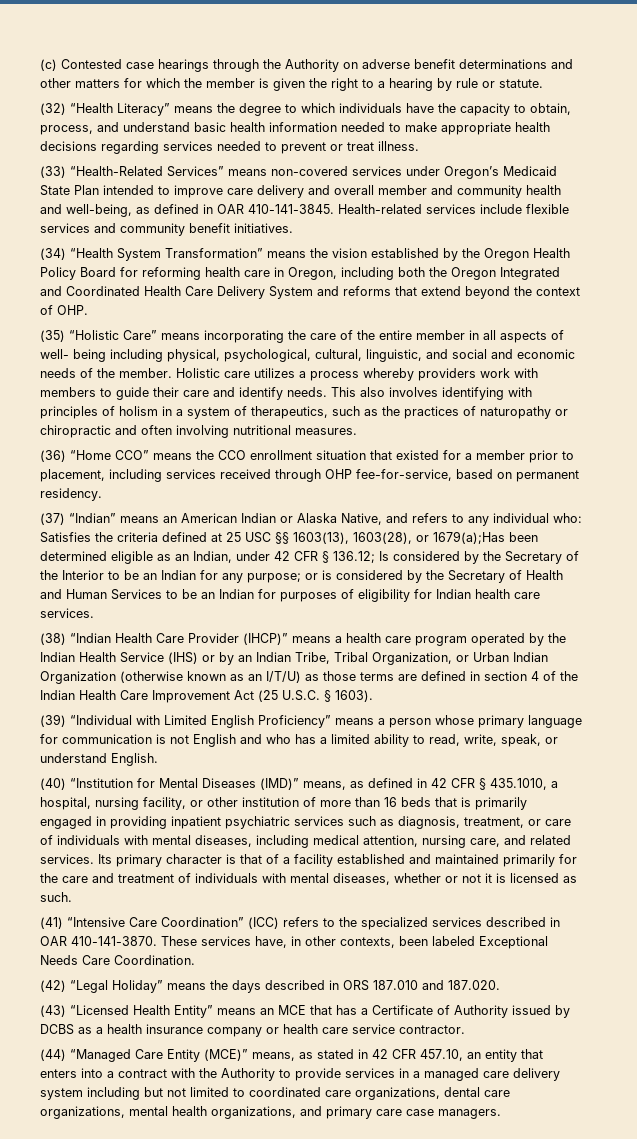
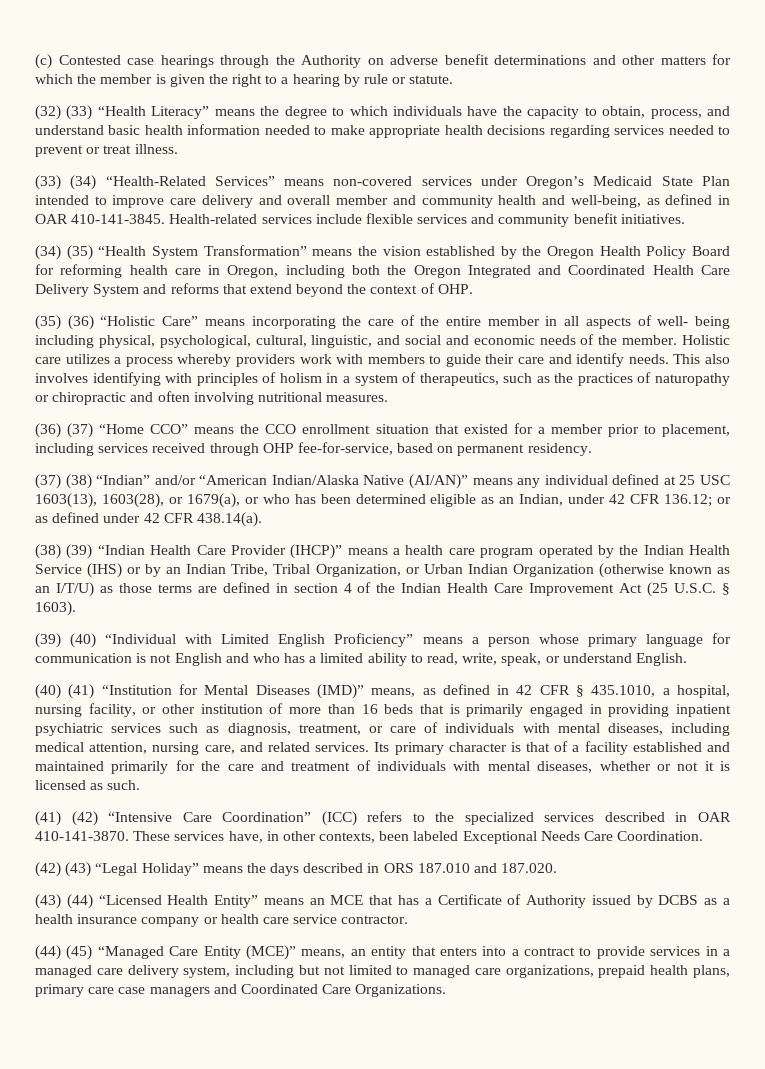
- (32) “Health Literacy” means the degree to which individuals have the capacity to obtain, process, and understand basic health information needed to make appropriate health decisions regarding services needed to prevent or treat illness.
+ (32) (33) “Health Literacy” means the degree to which individuals have the capacity to obtain, process, and understand basic health information needed to make appropriate health decisions regarding services needed to prevent or treat illness.
- (33) “Health-Related Services” means non-covered services under Oregon’s Medicaid State Plan intended to improve care delivery and overall member and community health and well-being, as defined in OAR 410-141-3845.
+ (33) (34) “Health-Related Services” means non-covered services under Oregon’s Medicaid State Plan intended to improve care delivery and overall member and community health and well-being, as defined in OAR 410-141-3845.
- (34) “Health System Transformation” means the vision established by the Oregon Health Policy Board for reforming health care in Oregon, including both the Oregon Integrated and Coordinated Health Care Delivery System and reforms that extend beyond the context of OHP.
+ (34) (35) “Health System Transformation” means the vision established by the Oregon Health Policy Board for reforming health care in Oregon, including both the Oregon Integrated and Coordinated Health Care Delivery System and reforms that extend beyond the context of OHP.
- (35) “Holistic Care” means incorporating the care of the entire member in all aspects of well- being including physical, psychological, cultural, linguistic, and social and economic needs of the member.
+ (35) (36) “Holistic Care” means incorporating the care of the entire member in all aspects of well- being including physical, psychological, cultural, linguistic, and social and economic needs of the member.
- (36) “Home CCO” means the CCO enrollment situation that existed for a member prior to placement, including services received through OHP fee-for-service, based on permanent residency.
+ (36) (37) “Home CCO” means the CCO enrollment situation that existed for a member prior to placement, including services received through OHP fee-for-service, based on permanent residency.
- (37) “Indian” means an American Indian or Alaska Native, and refers to any individual who: Satisfies the criteria defined at 25 USC §§ 1603(13), 1603(28), or 1679(a);Has been determined eligible as an Indian, under 42 CFR § 136.12; Is considered by the Secretary of the Interior to be an Indian for any purpose; or is considered by the Secretary of Health and Human Services to be an Indian for purposes of eligibility for Indian health care services.
- (38) “Indian Health Care Provider (IHCP)” means a health care program operated by the Indian Health Service (IHS) or by an Indian Tribe, Tribal Organization, or Urban Indian Organization (otherwise known as an I/T/U) as those terms are defined in section 4 of the Indian Health Care Improvement Act (25 U.S.C. § 1603).
+ (37) (38) “Indian” and/or “American Indian/Alaska Native (AI/AN)” means any individual defined at 25 USC 1603(13), 1603(28), or 1679(a), or who has been determined eligible as an Indian, under 42 CFR 136.12; or as defined under 42 CFR 438.14(a).
+ (38) (39) “Indian Health Care Provider (IHCP)” means a health care program operated by the Indian Health Service (IHS) or by an Indian Tribe, Tribal Organization, or Urban Indian Organization (otherwise known as an I/T/U) as those terms are defined in section 4 of the Indian Health Care Improvement Act (25 U.S.C. § 1603).
- (39) “Individual with Limited English Proficiency” means a person whose primary language for communication is not English and who has a limited ability to read, write, speak, or understand English.
+ (39) (40) “Individual with Limited English Proficiency” means a person whose primary language for communication is not English and who has a limited ability to read, write, speak, or understand English.
- (40) “Institution for Mental Diseases (IMD)” means, as defined in 42 CFR § 435.1010, a hospital, nursing facility, or other institution of more than 16 beds that is primarily engaged in providing inpatient psychiatric services such as diagnosis, treatment, or care of individuals with mental diseases, including medical attention, nursing care, and related services.
+ (40) (41) “Institution for Mental Diseases (IMD)” means, as defined in 42 CFR § 435.1010, a hospital, nursing facility, or other institution of more than 16 beds that is primarily engaged in providing inpatient psychiatric services such as diagnosis, treatment, or care of individuals with mental diseases, including medical attention, nursing care, and related services.
- (41) “Intensive Care Coordination” (ICC) refers to the specialized services described in OAR 410-141-3870.
+ (41) (42) “Intensive Care Coordination” (ICC) refers to the specialized services described in OAR 410-141-3870.
- (42) “Legal Holiday” means the days described in ORS 187.010 and 187.020.
+ (42) (43) “Legal Holiday” means the days described in ORS 187.010 and 187.020.
- (43) “Licensed Health Entity” means an MCE that has a Certificate of Authority issued by DCBS as a health insurance company or health care service contractor.
+ (43) (44) “Licensed Health Entity” means an MCE that has a Certificate of Authority issued by DCBS as a health insurance company or health care service contractor.
- (44) “Managed Care Entity (MCE)” means, as stated in 42 CFR 457.10, an entity that enters into a contract with the Authority to provide services in a managed care delivery system including but not limited to coordinated care organizations, dental care organizations, mental health organizations, and primary care case managers.
+ (44) (45) “Managed Care Entity (MCE)” means, an entity that enters into a contract to provide services in a managed care delivery system, including but not limited to managed care organizations, prepaid health plans, primary care case managers and Coordinated Care Organizations.

